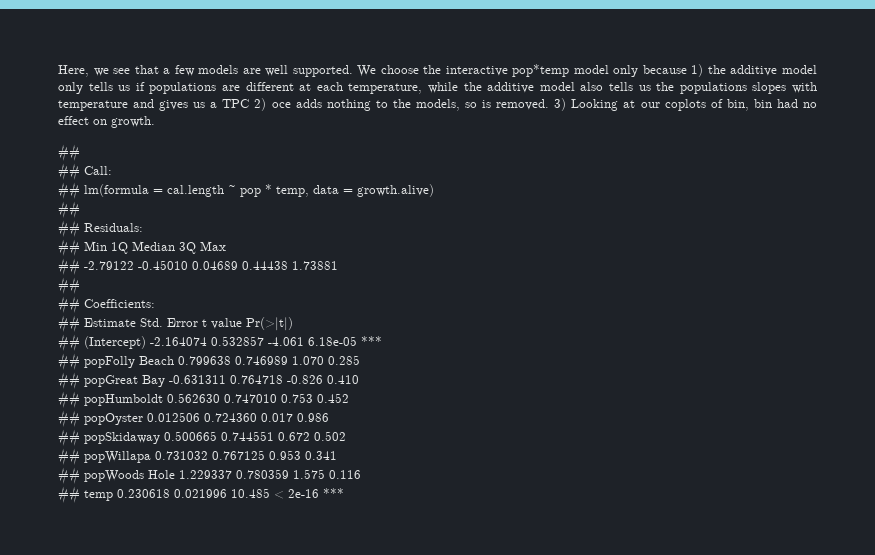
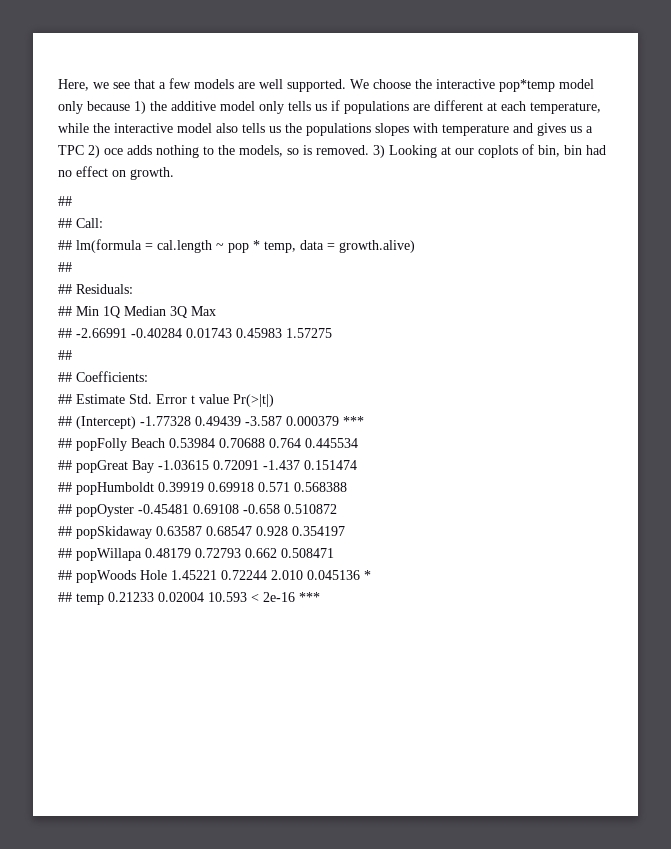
- We choose the interactive pop*temp model only because 1) the additive model only tells us if populations are different at each temperature, while the additive model also tells us the populations slopes with temperature and gives us a TPC 2) oce adds nothing to the models, so is removed.
+ We choose the interactive pop*temp model only because 1) the additive model only tells us if populations are different at each temperature, while the interactive model also tells us the populations slopes with temperature and gives us a TPC 2) oce adds nothing to the models, so is removed.
- ## -2.79122 -0.45010 0.04689 0.44438 1.73881
+ ## -2.66991 -0.40284 0.01743 0.45983 1.57275
- ## (Intercept) -2.164074 0.532857 -4.061 6.18e-05 ***
+ ## (Intercept) -1.77328 0.49439 -3.587 0.000379 ***
- ## popFolly Beach 0.799638 0.746989 1.070 0.285
+ ## popFolly Beach 0.53984 0.70688 0.764 0.445534
- ## popGreat Bay -0.631311 0.764718 -0.826 0.410
- ## popHumboldt 0.562630 0.747010 0.753 0.452
- ## popOyster 0.012506 0.724360 0.017 0.986
- ## popSkidaway 0.500665 0.744551 0.672 0.502
- ## popWillapa 0.731032 0.767125 0.953 0.341
- ## popWoods Hole 1.229337 0.780359 1.575 0.116
+ ## popGreat Bay -1.03615 0.72091 -1.437 0.151474
+ ## popHumboldt 0.39919 0.69918 0.571 0.568388
+ ## popOyster -0.45481 0.69108 -0.658 0.510872
+ ## popSkidaway 0.63587 0.68547 0.928 0.354197
+ ## popWillapa 0.48179 0.72793 0.662 0.508471
+ ## popWoods Hole 1.45221 0.72244 2.010 0.045136 *
- ## temp 0.230618 0.021996 10.485 < 2e-16 ***
+ ## temp 0.21233 0.02004 10.593 < 2e-16 ***

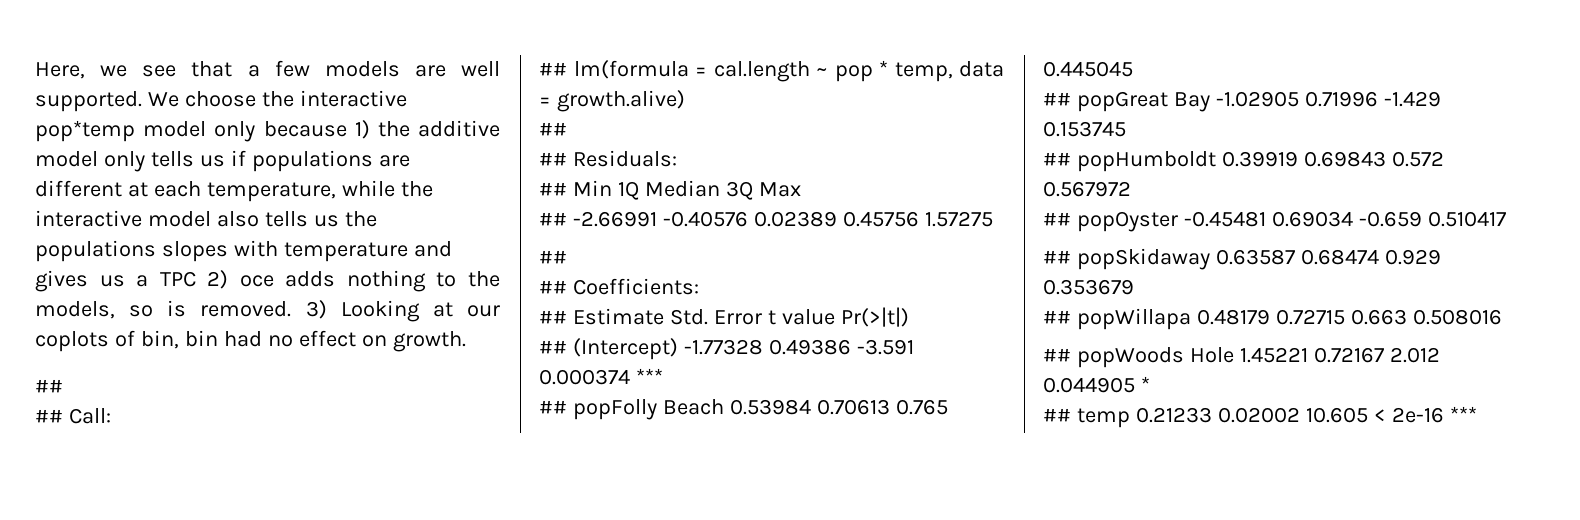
- ## -2.66991 -0.40284 0.01743 0.45983 1.57275
+ ## -2.66991 -0.40576 0.02389 0.45756 1.57275
- ## (Intercept) -1.77328 0.49439 -3.587 0.000379 ***
+ ## (Intercept) -1.77328 0.49386 -3.591 0.000374 ***
- ## popFolly Beach 0.53984 0.70688 0.764 0.445534
+ ## popFolly Beach 0.53984 0.70613 0.765 0.445045
- ## popGreat Bay -1.03615 0.72091 -1.437 0.151474
+ ## popGreat Bay -1.02905 0.71996 -1.429 0.153745
- ## popHumboldt 0.39919 0.69918 0.571 0.568388
+ ## popHumboldt 0.39919 0.69843 0.572 0.567972
- ## popOyster -0.45481 0.69108 -0.658 0.510872
+ ## popOyster -0.45481 0.69034 -0.659 0.510417
- ## popSkidaway 0.63587 0.68547 0.928 0.354197
+ ## popSkidaway 0.63587 0.68474 0.929 0.353679
- ## popWillapa 0.48179 0.72793 0.662 0.508471
+ ## popWillapa 0.48179 0.72715 0.663 0.508016
- ## popWoods Hole 1.45221 0.72244 2.010 0.045136 *
+ ## popWoods Hole 1.45221 0.72167 2.012 0.044905 *
- ## temp 0.21233 0.02004 10.593 < 2e-16 ***
+ ## temp 0.21233 0.02002 10.605 < 2e-16 ***

